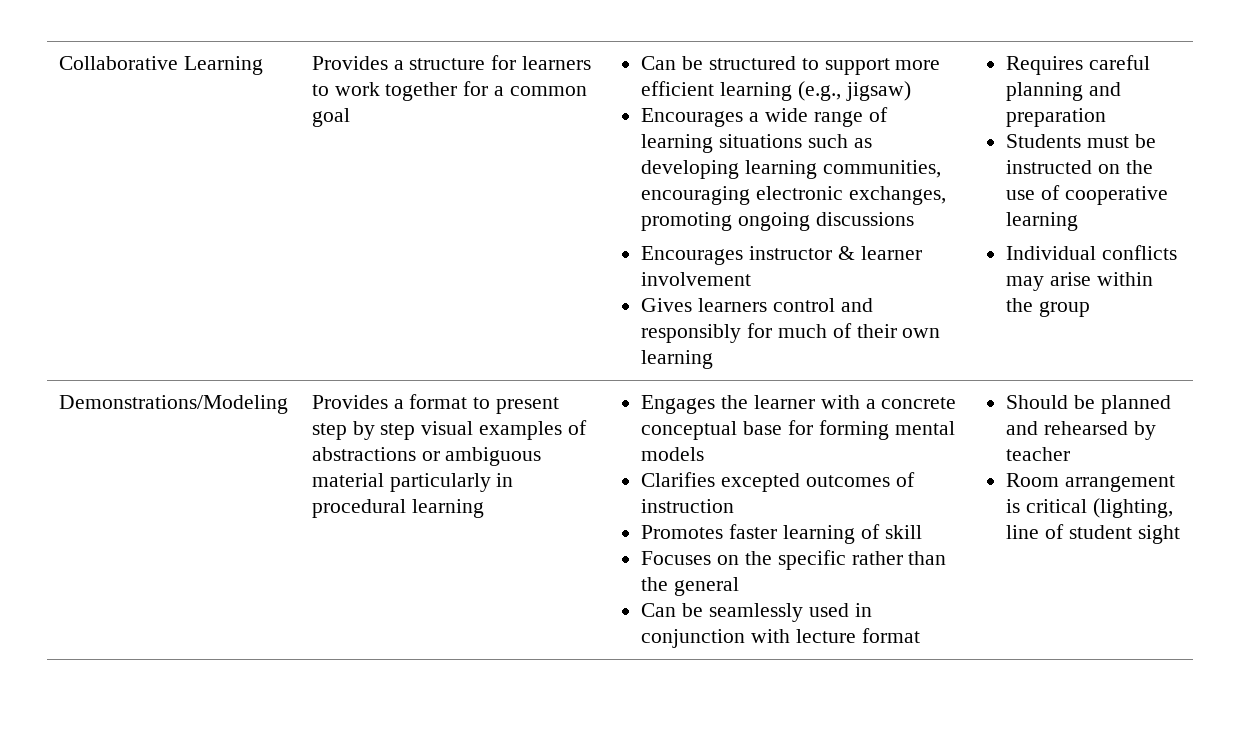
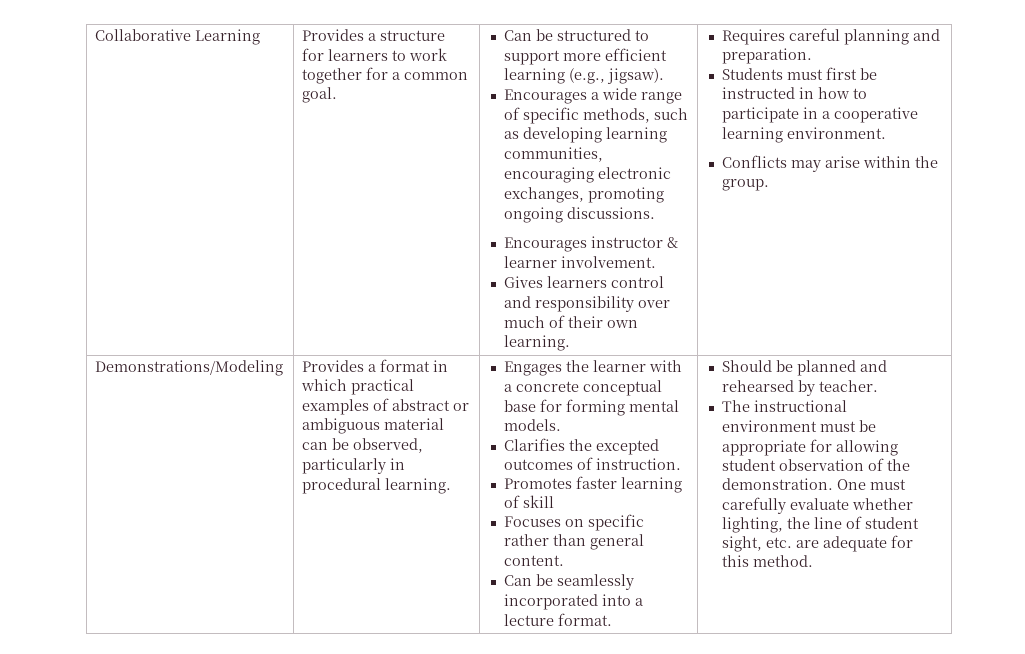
- Provides a structure for learners to work together for a common goal
+ Provides a structure for learners to work together for a common goal.
- Can be structured to support more efficient learning (e.g., jigsaw)
+ Can be structured to support more efficient learning (e.g., jigsaw).
- Encourages a wide range of learning situations such as developing learning communities, encouraging electronic exchanges, promoting ongoing discussions
+ Encourages a wide range of specific methods, such as developing learning communities, encouraging electronic exchanges, promoting ongoing discussions.
- Encourages instructor & learner involvement
+ Encourages instructor & learner involvement.
- Gives learners control and responsibly for much of their own learning
+ Gives learners control and responsibility over much of their own learning.
- Requires careful planning and preparation
+ Requires careful planning and preparation.
- Students must be instructed on the use of cooperative learning
- Individual conflicts may arise within the group
+ Students must first be instructed in how to participate in a cooperative learning environment.
+ Conflicts may arise within the group.
- Provides a format to present step by step visual examples of abstractions or ambiguous material particularly in procedural learning
+ Provides a format in which practical examples of abstract or ambiguous material can be observed, particularly in procedural learning.
- Engages the learner with a concrete conceptual base for forming mental models
+ Engages the learner with a concrete conceptual base for forming mental models.
- Clarifies excepted outcomes of instruction
+ Clarifies the excepted outcomes of instruction.
- Focuses on the specific rather than the general
+ Focuses on specific rather than general content.
- Can be seamlessly used in conjunction with lecture format
+ Can be seamlessly incorporated into a lecture format.
- Should be planned and rehearsed by teacher
- Room arrangement is critical (lighting, line of student sight
+ Should be planned and rehearsed by teacher.
+ The instructional environment must be appropriate for allowing student observation of the demonstration. One must carefully evaluate whether lighting, the line of student sight, etc. are adequate for this method.

